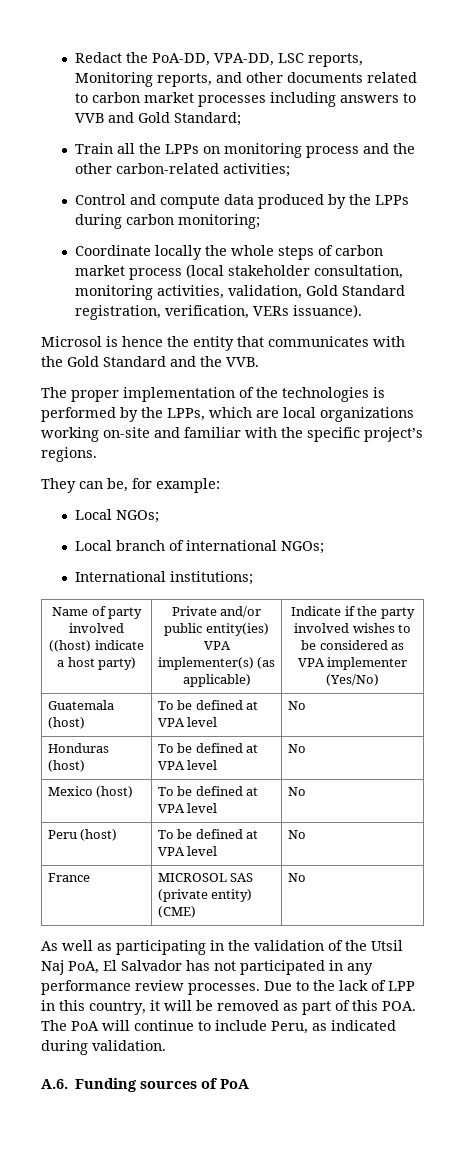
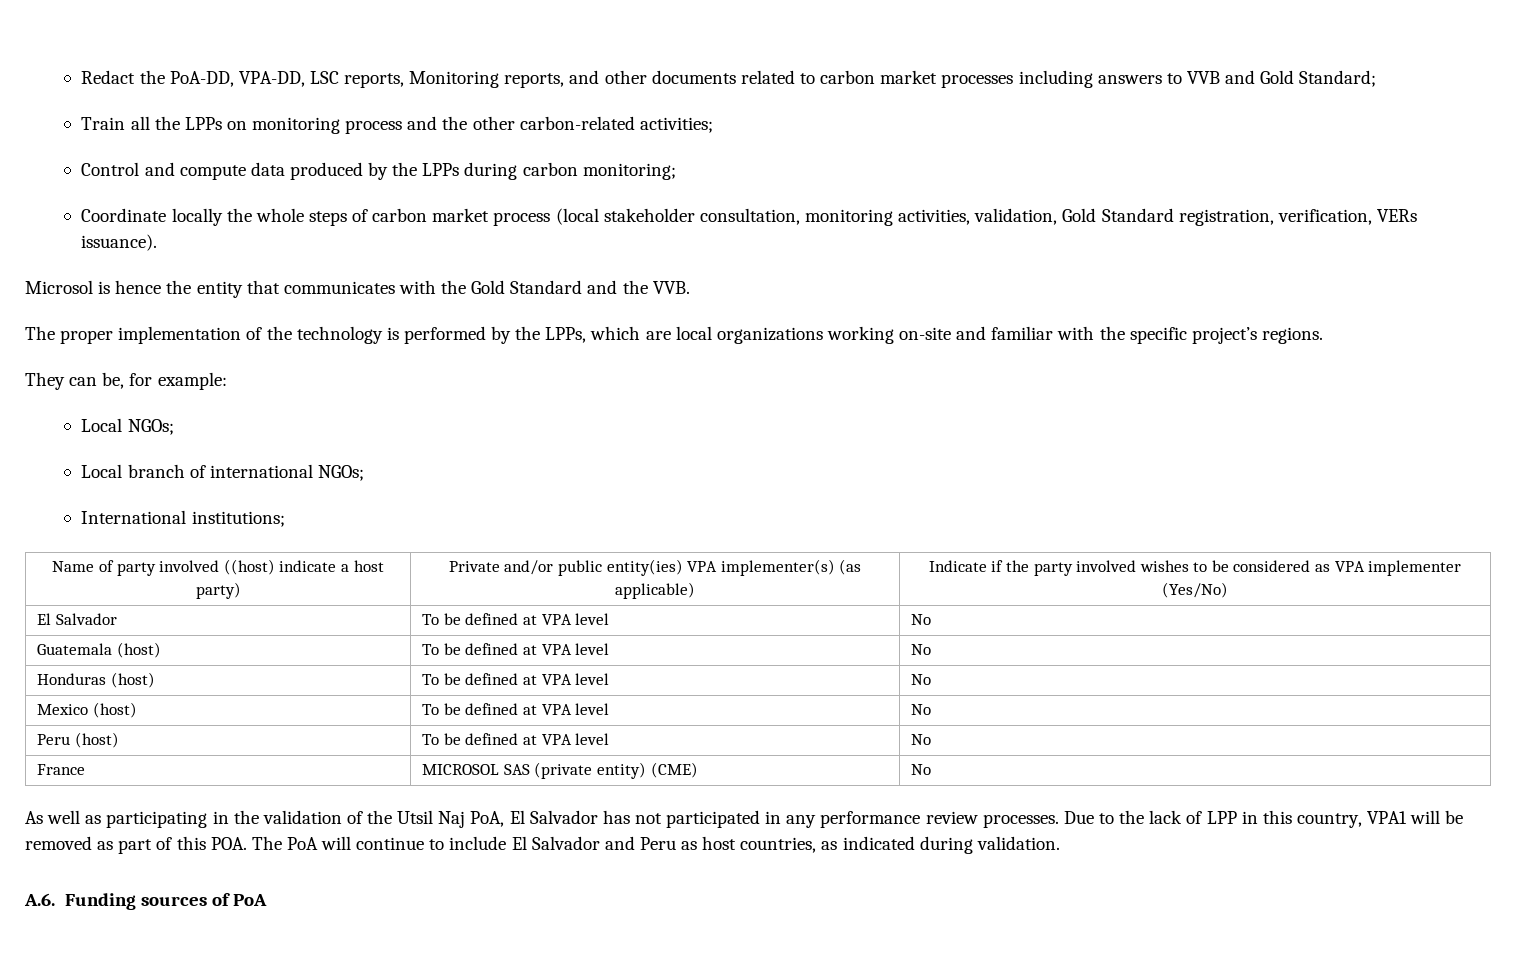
- The proper implementation of the technologies is performed by the LPPs, which are local organizations working on-site and familiar with the specific project’s regions.
+ The proper implementation of the technology is performed by the LPPs, which are local organizations working on-site and familiar with the specific project’s regions.
+ El Salvador | To be defined at VPA level | No
- Due to the lack of LPP in this country, it will be removed as part of this POA. The PoA will continue to include Peru, as indicated during validation.
+ Due to the lack of LPP in this country, VPA1 will be removed as part of this POA. The PoA will continue to include El Salvador and Peru as host countries, as indicated during validation.

